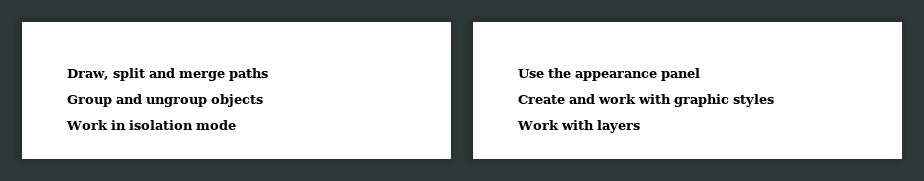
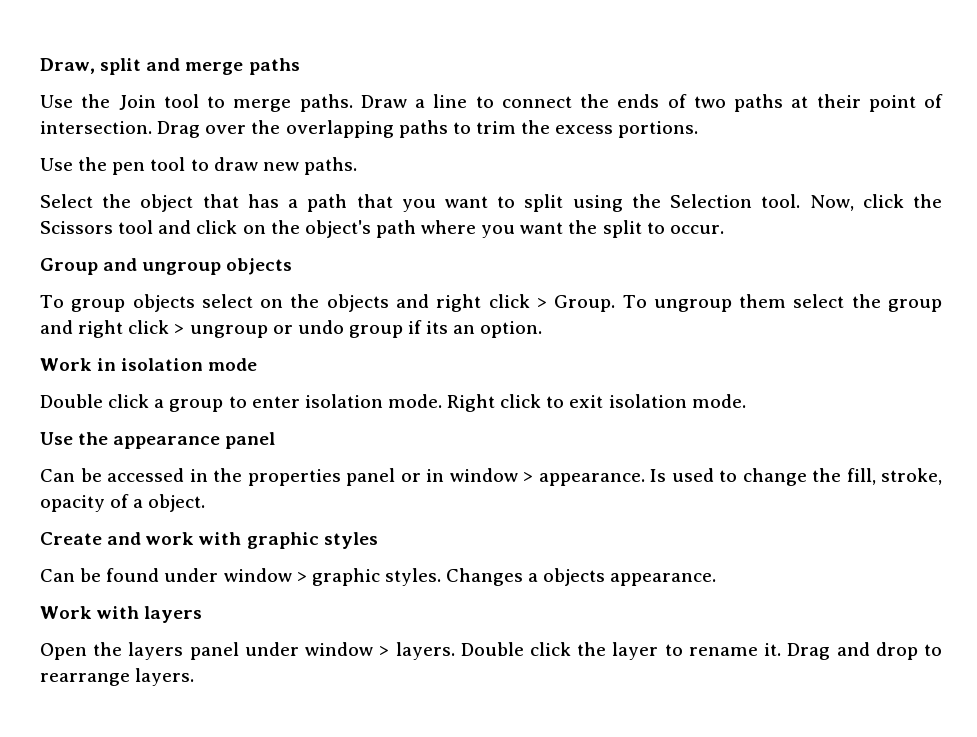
+ Use the Join tool to merge paths. Draw a line to connect the ends of two paths at their point of intersection. Drag over the overlapping paths to trim the excess portions.
+ Use the pen tool to draw new paths.
+ Select the object that has a path that you want to split using the Selection tool. Now, click the Scissors tool and click on the object's path where you want the split to occur.
  Group and ungroup objects
+ To group objects select on the objects and right click > Group. To ungroup them select the group and right click > ungroup or undo group if its an option.
  Work in isolation mode
+ Double click a group to enter isolation mode. Right click to exit isolation mode.
  Use the appearance panel
+ Can be accessed in the properties panel or in window > appearance. Is used to change the fill, stroke, opacity of a object.
+ Can be found under window > graphic styles. Changes a objects appearance.
  Work with layers
+ Open the layers panel under window > layers. Double click the layer to rename it. Drag and drop to rearrange layers.

